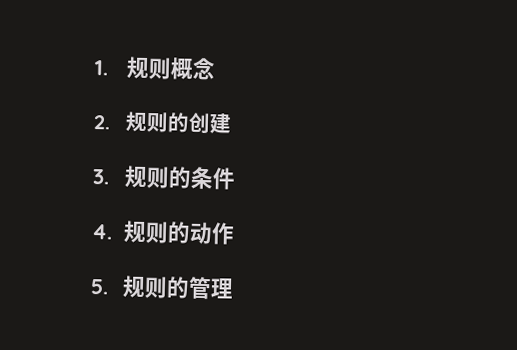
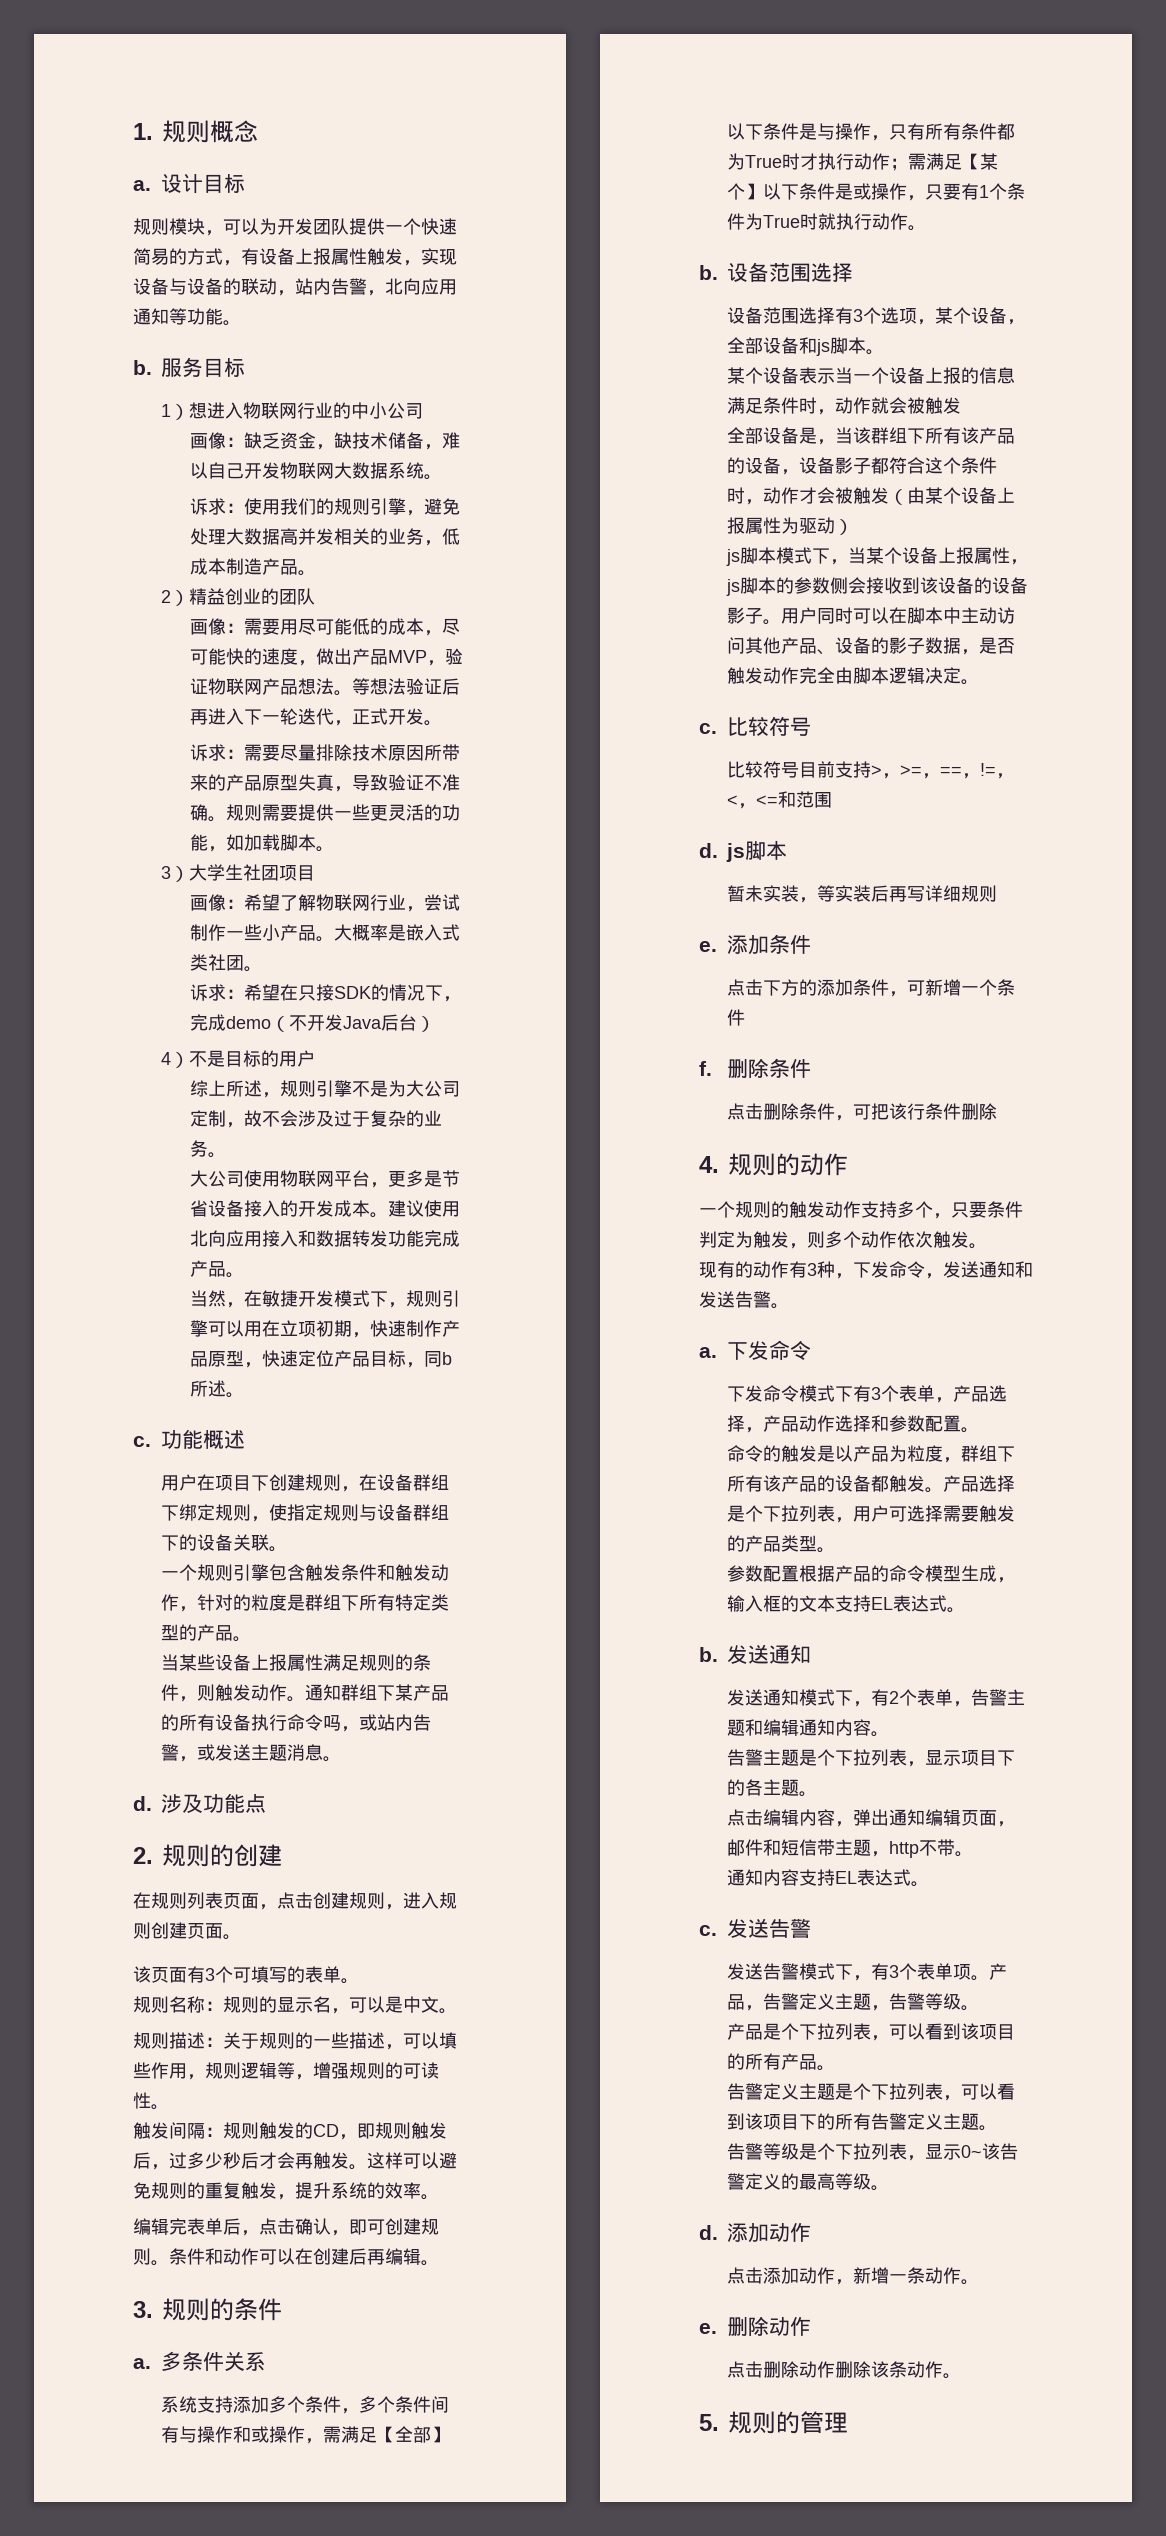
+ a.设计目标
+ 规则模块，可以为开发团队提供一个快速简易的方式，有设备上报属性触发，实现设备与设备的联动，站内告警，北向应用通知等功能。
+ b.服务目标
+ 1）想进入物联网行业的中小公司
+ 画像：缺乏资金，缺技术储备，难以自己开发物联网大数据系统。
+ 诉求：使用我们的规则引擎，避免处理大数据高并发相关的业务，低成本制造产品。
+ 2）精益创业的团队
+ 画像：需要用尽可能低的成本，尽可能快的速度，做出产品MVP，验证物联网产品想法。等想法验证后再进入下一轮迭代，正式开发。
+ 诉求：需要尽量排除技术原因所带来的产品原型失真，导致验证不准确。规则需要提供一些更灵活的功能，如加载脚本。
+ 3）大学生社团项目
+ 画像：希望了解物联网行业，尝试制作一些小产品。大概率是嵌入式类社团。
+ 诉求：希望在只接SDK的情况下，完成demo（不开发Java后台）
+ 4）不是目标的用户
+ 综上所述，规则引擎不是为大公司定制，故不会涉及过于复杂的业务。
+ 大公司使用物联网平台，更多是节省设备接入的开发成本。建议使用北向应用接入和数据转发功能完成产品。
+ 当然，在敏捷开发模式下，规则引擎可以用在立项初期，快速制作产品原型，快速定位产品目标，同b所述。
+ c.功能概述
+ 用户在项目下创建规则，在设备群组下绑定规则，使指定规则与设备群组下的设备关联。
+ 一个规则引擎包含触发条件和触发动作，针对的粒度是群组下所有特定类型的产品。
+ 当某些设备上报属性满足规则的条件，则触发动作。通知群组下某产品的所有设备执行命令吗，或站内告警，或发送主题消息。
+ d.涉及功能点
  2.规则的创建
+ 在规则列表页面，点击创建规则，进入规则创建页面。
+ 该页面有3个可填写的表单。
+ 规则名称：规则的显示名，可以是中文。
+ 规则描述：关于规则的一些描述，可以填些作用，规则逻辑等，增强规则的可读性。
+ 触发间隔：规则触发的CD，即规则触发后，过多少秒后才会再触发。这样可以避免规则的重复触发，提升系统的效率。
+ 编辑完表单后，点击确认，即可创建规则。条件和动作可以在创建后再编辑。
  3.规则的条件
+ a.多条件关系
+ 系统支持添加多个条件，多个条件间有与操作和或操作，需满足【全部】以下条件是与操作，只有所有条件都为True时才执行动作；需满足【某个】以下条件是或操作，只要有1个条件为True时就执行动作。
+ b.设备范围选择
+ 设备范围选择有3个选项，某个设备，全部设备和js脚本。
+ 某个设备表示当一个设备上报的信息满足条件时，动作就会被触发
+ 全部设备是，当该群组下所有该产品的设备，设备影子都符合这个条件时，动作才会被触发（由某个设备上报属性为驱动）
+ js脚本模式下，当某个设备上报属性，js脚本的参数侧会接收到该设备的设备影子。用户同时可以在脚本中主动访问其他产品、设备的影子数据，是否触发动作完全由脚本逻辑决定。
+ c.比较符号
+ 比较符号目前支持>，>=，==，!=，<，<=和范围
+ d. js脚本
+ 暂未实装，等实装后再写详细规则
+ e.添加条件
+ 点击下方的添加条件，可新增一个条件
+ f.删除条件
+ 点击删除条件，可把该行条件删除
  4.规则的动作
+ 一个规则的触发动作支持多个，只要条件判定为触发，则多个动作依次触发。
+ 现有的动作有3种，下发命令，发送通知和发送告警。
+ a.下发命令
+ 下发命令模式下有3个表单，产品选择，产品动作选择和参数配置。
+ 命令的触发是以产品为粒度，群组下所有该产品的设备都触发。产品选择是个下拉列表，用户可选择需要触发的产品类型。
+ 参数配置根据产品的命令模型生成，输入框的文本支持EL表达式。
+ b.发送通知
+ 发送通知模式下，有2个表单，告警主题和编辑通知内容。
+ 告警主题是个下拉列表，显示项目下的各主题。
+ 点击编辑内容，弹出通知编辑页面，邮件和短信带主题，http不带。
+ 通知内容支持EL表达式。
+ c.发送告警
+ 发送告警模式下，有3个表单项。产品，告警定义主题，告警等级。
+ 产品是个下拉列表，可以看到该项目的所有产品。
+ 告警定义主题是个下拉列表，可以看到该项目下的所有告警定义主题。
+ 告警等级是个下拉列表，显示0~该告警定义的最高等级。
+ d.添加动作
+ 点击添加动作，新增一条动作。
+ e.删除动作
+ 点击删除动作删除该条动作。

